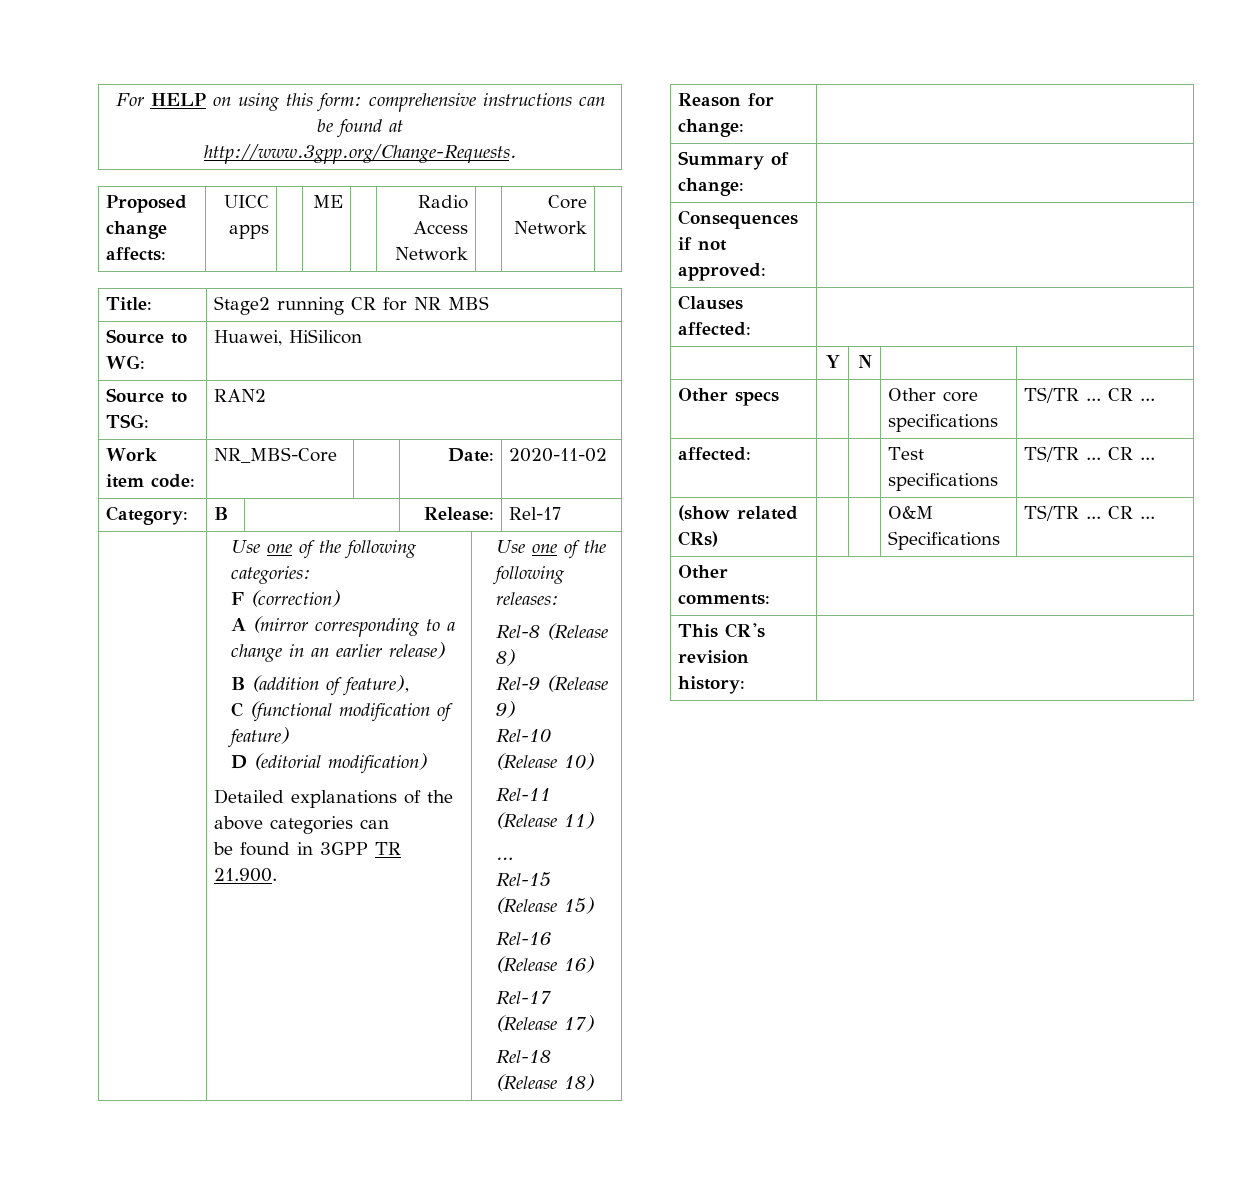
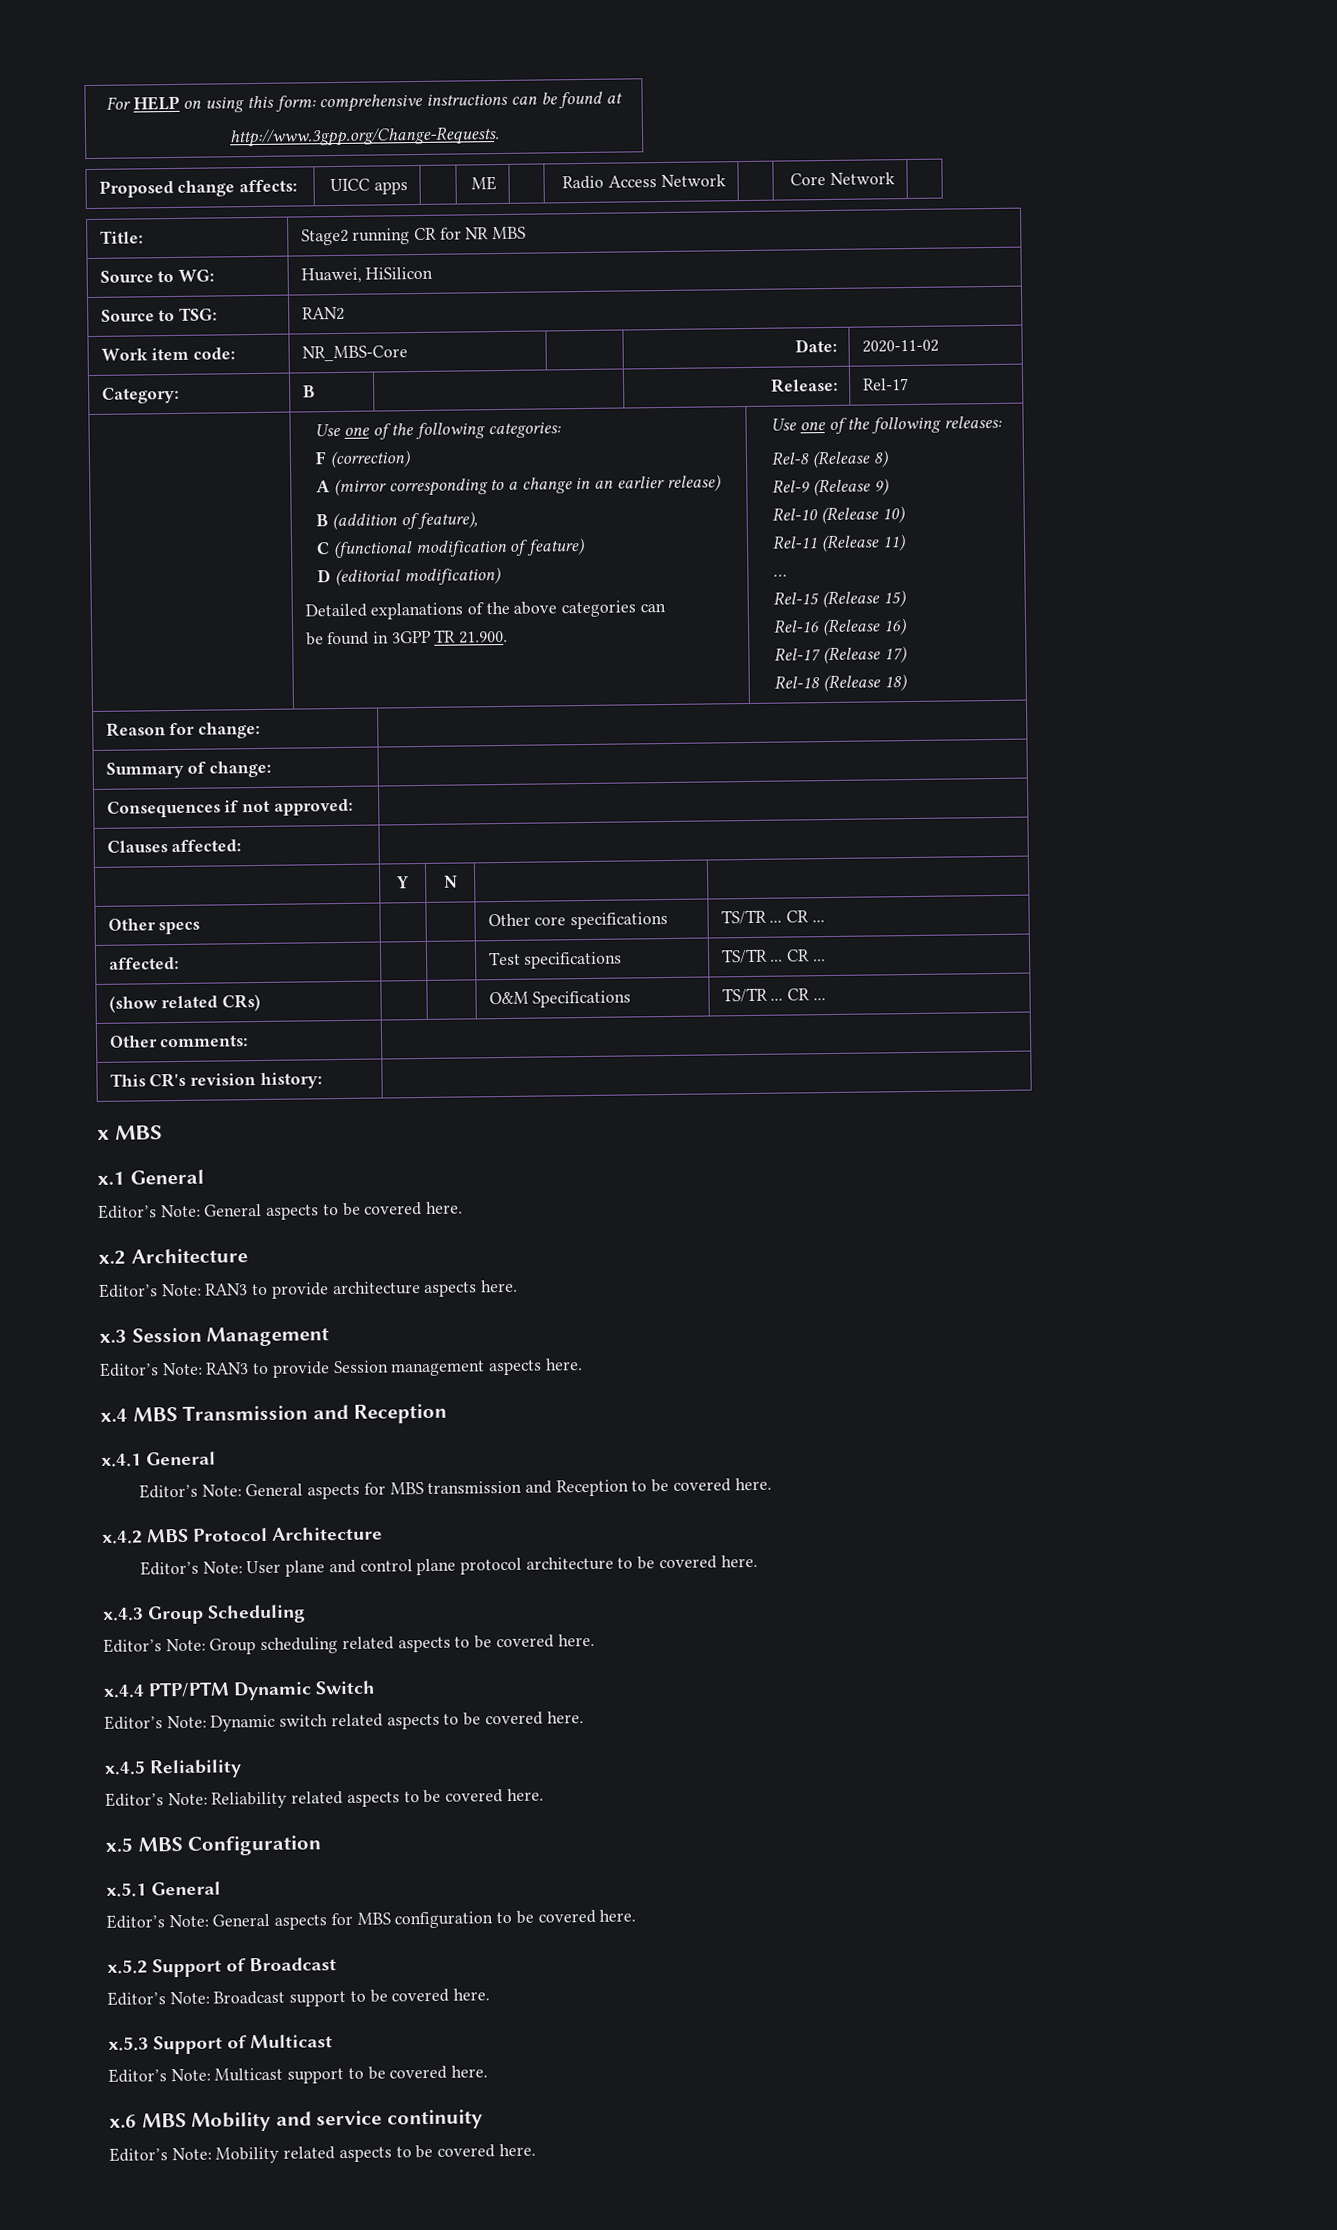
+ x MBS
+ x.1 General
+ Editor’s Note: General aspects to be covered here.
+ x.2 Architecture
+ Editor’s Note: RAN3 to provide architecture aspects here.
+ x.3 Session Management
+ Editor’s Note: RAN3 to provide Session management aspects here.
+ x.4 MBS Transmission and Reception
+ x.4.1 General
+ Editor’s Note: General aspects for MBS transmission and Reception to be covered here.
+ x.4.2 MBS Protocol Architecture
+ Editor’s Note: User plane and control plane protocol architecture to be covered here.
+ x.4.3 Group Scheduling
+ Editor’s Note: Group scheduling related aspects to be covered here.
+ x.4.4 PTP/PTM Dynamic Switch
+ Editor’s Note: Dynamic switch related aspects to be covered here.
+ x.4.5 Reliability
+ Editor’s Note: Reliability related aspects to be covered here.
+ x.5 MBS Configuration
+ x.5.1 General
+ Editor’s Note: General aspects for MBS configuration to be covered here.
+ x.5.2 Support of Broadcast
+ Editor’s Note: Broadcast support to be covered here.
+ x.5.3 Support of Multicast
+ Editor’s Note: Multicast support to be covered here.
+ x.6 MBS Mobility and service continuity
+ Editor’s Note: Mobility related aspects to be covered here.

